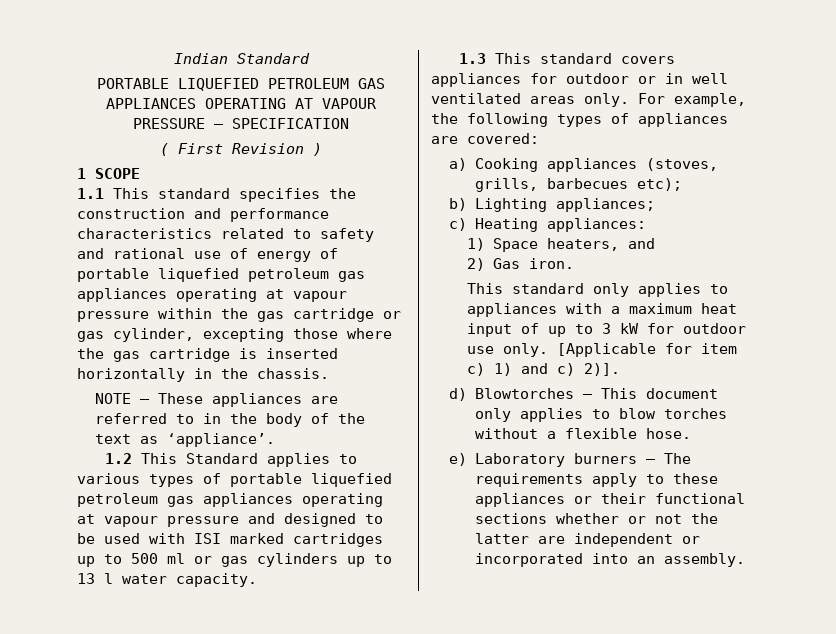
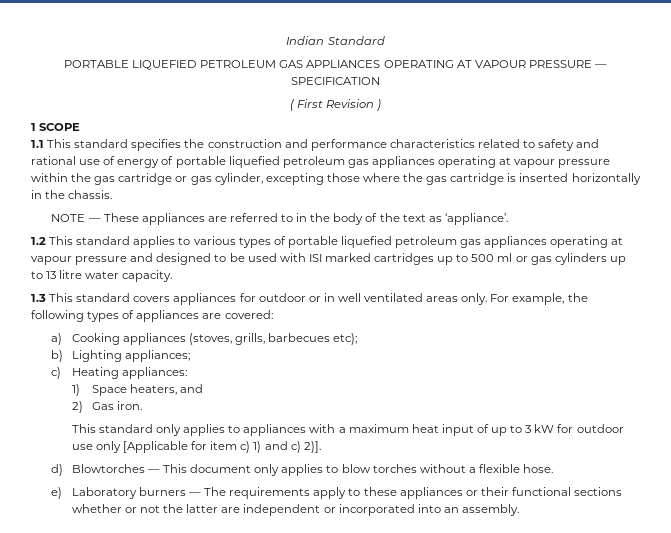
- 1.2 This Standard applies to various types of portable liquefied petroleum gas appliances operating at vapour pressure and designed to be used with ISI marked cartridges up to 500 ml or gas cylinders up to 13 l water capacity.
+ 1.2 This standard applies to various types of portable liquefied petroleum gas appliances operating at vapour pressure and designed to be used with ISI marked cartridges up to 500 ml or gas cylinders up to 13 litre water capacity.
- This standard only applies to appliances with a maximum heat input of up to 3 kW for outdoor use only. [Applicable for item c) 1) and c) 2)].
+ This standard only applies to appliances with a maximum heat input of up to 3 kW for outdoor use only [Applicable for item c) 1) and c) 2)].

